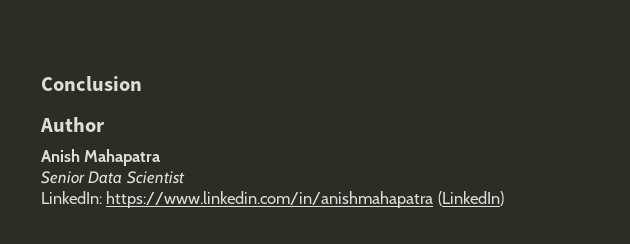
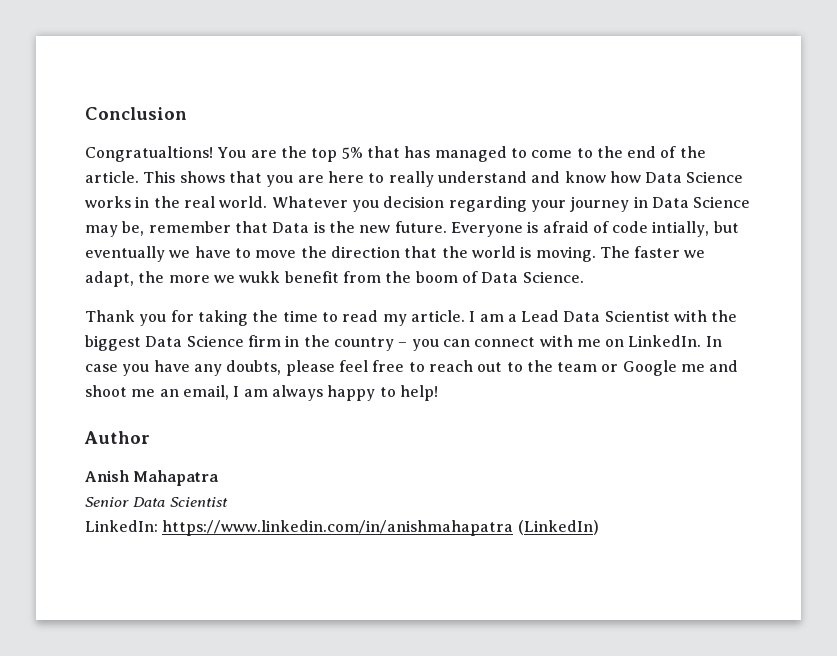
+ Congratualtions! You are the top 5% that has managed to come to the end of the article. This shows that you are here to really understand and know how Data Science works in the real world. Whatever you decision regarding your journey in Data Science may be, remember that Data is the new future. Everyone is afraid of code intially, but eventually we have to move the direction that the world is moving. The faster we adapt, the more we wukk benefit from the boom of Data Science.
+ Thank you for taking the time to read my article. I am a Lead Data Scientist with the biggest Data Science firm in the country – you can connect with me on LinkedIn. In case you have any doubts, please feel free to reach out to the team or Google me and shoot me an email, I am always happy to help!

